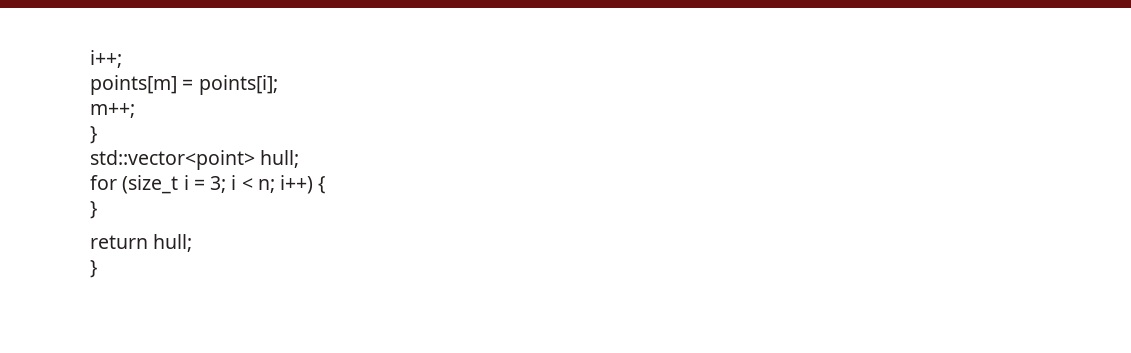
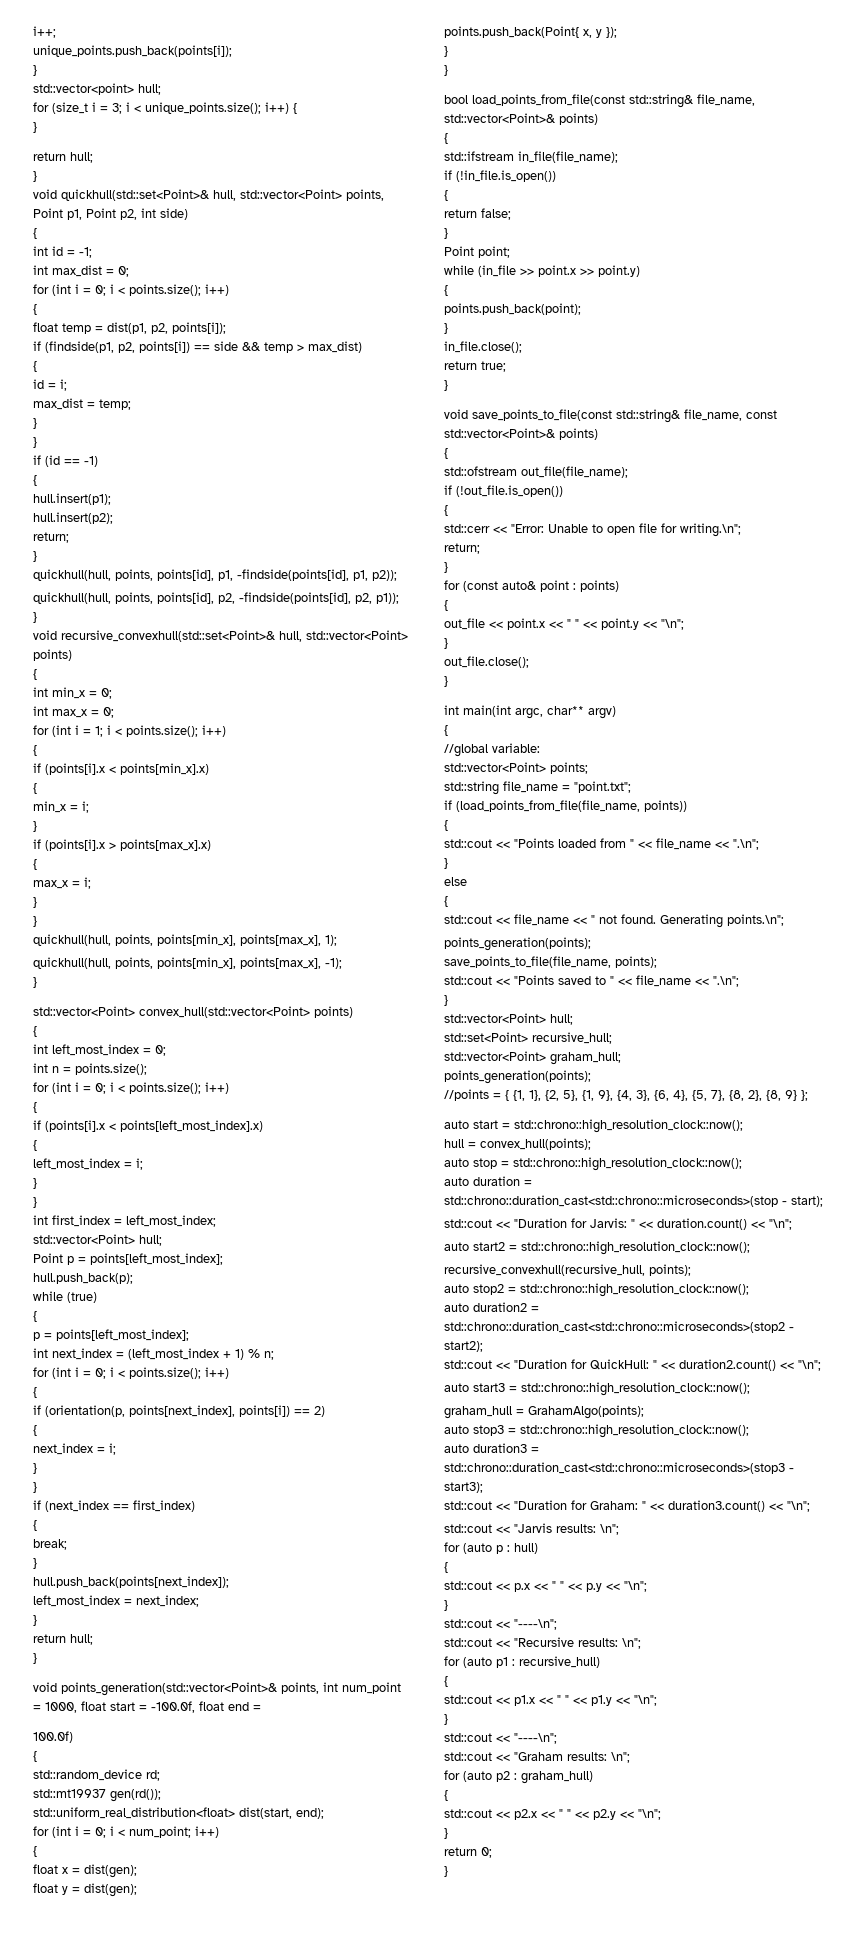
- points[m] = points[i];
- m++;
+ unique_points.push_back(points[i]);
- for (size_t i = 3; i < n; i++) {
+ for (size_t i = 3; i < unique_points.size(); i++) {
+ void quickhull(std::set<Point>& hull, std::vector<Point> points, Point p1, Point p2, int side)
+ {
+ int id = -1;
+ int max_dist = 0;
+ for (int i = 0; i < points.size(); i++)
+ {
+ float temp = dist(p1, p2, points[i]);
+ if (findside(p1, p2, points[i]) == side && temp > max_dist)
+ {
+ id = i;
+ max_dist = temp;
+ }
+ }
+ if (id == -1)
+ {
+ hull.insert(p1);
+ hull.insert(p2);
+ return;
+ }
+ quickhull(hull, points, points[id], p1, -findside(points[id], p1, p2));
+ quickhull(hull, points, points[id], p2, -findside(points[id], p2, p1));
+ }
+ void recursive_convexhull(std::set<Point>& hull, std::vector<Point> points)
+ {
+ int min_x = 0;
+ int max_x = 0;
+ for (int i = 1; i < points.size(); i++)
+ {
+ if (points[i].x < points[min_x].x)
+ {
+ min_x = i;
+ }
+ if (points[i].x > points[max_x].x)
+ {
+ max_x = i;
+ }
+ }
+ quickhull(hull, points, points[min_x], points[max_x], 1);
+ quickhull(hull, points, points[min_x], points[max_x], -1);
+ }
+ std::vector<Point> convex_hull(std::vector<Point> points)
+ {
+ int left_most_index = 0;
+ int n = points.size();
+ for (int i = 0; i < points.size(); i++)
+ {
+ if (points[i].x < points[left_most_index].x)
+ {
+ left_most_index = i;
+ }
+ }
+ int first_index = left_most_index;
+ std::vector<Point> hull;
+ Point p = points[left_most_index];
+ hull.push_back(p);
+ while (true)
+ {
+ p = points[left_most_index];
+ int next_index = (left_most_index + 1) % n;
+ for (int i = 0; i < points.size(); i++)
+ {
+ if (orientation(p, points[next_index], points[i]) == 2)
+ {
+ next_index = i;
+ }
+ }
+ if (next_index == first_index)
+ {
+ break;
+ }
+ hull.push_back(points[next_index]);
+ left_most_index = next_index;
+ }
+ return hull;
+ }
+ void points_generation(std::vector<Point>& points, int num_point = 1000, float start = -100.0f, float end =
+ 100.0f)
+ {
+ std::random_device rd;
+ std::mt19937 gen(rd());
+ std::uniform_real_distribution<float> dist(start, end);
+ for (int i = 0; i < num_point; i++)
+ {
+ float x = dist(gen);
+ float y = dist(gen);
+ points.push_back(Point{ x, y });
+ }
+ }
+ bool load_points_from_file(const std::string& file_name, std::vector<Point>& points)
+ {
+ std::ifstream in_file(file_name);
+ if (!in_file.is_open())
+ {
+ return false;
+ }
+ Point point;
+ while (in_file >> point.x >> point.y)
+ {
+ points.push_back(point);
+ }
+ in_file.close();
+ return true;
+ }
+ void save_points_to_file(const std::string& file_name, const std::vector<Point>& points)
+ {
+ std::ofstream out_file(file_name);
+ if (!out_file.is_open())
+ {
+ std::cerr << "Error: Unable to open file for writing.\n";
+ return;
+ }
+ for (const auto& point : points)
+ {
+ out_file << point.x << " " << point.y << "\n";
+ }
+ out_file.close();
+ }
+ int main(int argc, char** argv)
+ {
+ //global variable:
+ std::vector<Point> points;
+ std::string file_name = "point.txt";
+ if (load_points_from_file(file_name, points))
+ {
+ std::cout << "Points loaded from " << file_name << ".\n";
+ }
+ else
+ {
+ std::cout << file_name << " not found. Generating points.\n";
+ points_generation(points);
+ save_points_to_file(file_name, points);
+ std::cout << "Points saved to " << file_name << ".\n";
+ }
+ std::vector<Point> hull;
+ std::set<Point> recursive_hull;
+ std::vector<Point> graham_hull;
+ points_generation(points);
+ //points = { {1, 1}, {2, 5}, {1, 9}, {4, 3}, {6, 4}, {5, 7}, {8, 2}, {8, 9} };
+ auto start = std::chrono::high_resolution_clock::now();
+ hull = convex_hull(points);
+ auto stop = std::chrono::high_resolution_clock::now();
+ auto duration = std::chrono::duration_cast<std::chrono::microseconds>(stop - start);
+ std::cout << "Duration for Jarvis: " << duration.count() << "\n";
+ auto start2 = std::chrono::high_resolution_clock::now();
+ recursive_convexhull(recursive_hull, points);
+ auto stop2 = std::chrono::high_resolution_clock::now();
+ auto duration2 = std::chrono::duration_cast<std::chrono::microseconds>(stop2 - start2);
+ std::cout << "Duration for QuickHull: " << duration2.count() << "\n";
+ auto start3 = std::chrono::high_resolution_clock::now();
+ graham_hull = GrahamAlgo(points);
+ auto stop3 = std::chrono::high_resolution_clock::now();
+ auto duration3 = std::chrono::duration_cast<std::chrono::microseconds>(stop3 - start3);
+ std::cout << "Duration for Graham: " << duration3.count() << "\n";
+ std::cout << "Jarvis results: \n";
+ for (auto p : hull)
+ {
+ std::cout << p.x << " " << p.y << "\n";
+ }
+ std::cout << "----\n";
+ std::cout << "Recursive results: \n";
+ for (auto p1 : recursive_hull)
+ {
+ std::cout << p1.x << " " << p1.y << "\n";
+ }
+ std::cout << "----\n";
+ std::cout << "Graham results: \n";
+ for (auto p2 : graham_hull)
+ {
+ std::cout << p2.x << " " << p2.y << "\n";
+ }
+ return 0;
+ }

